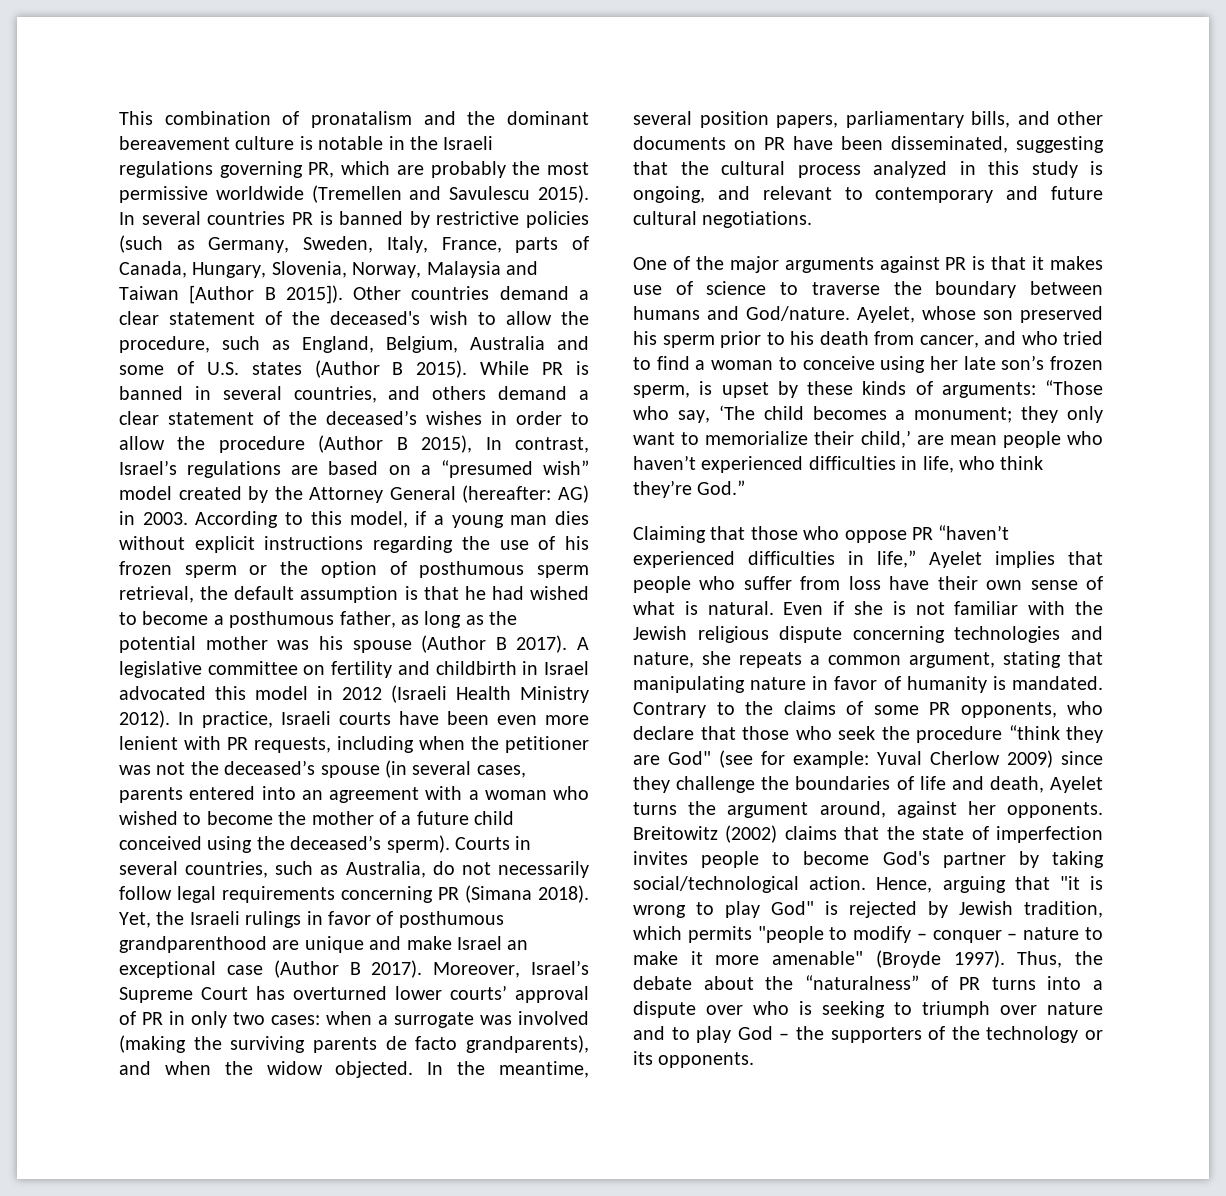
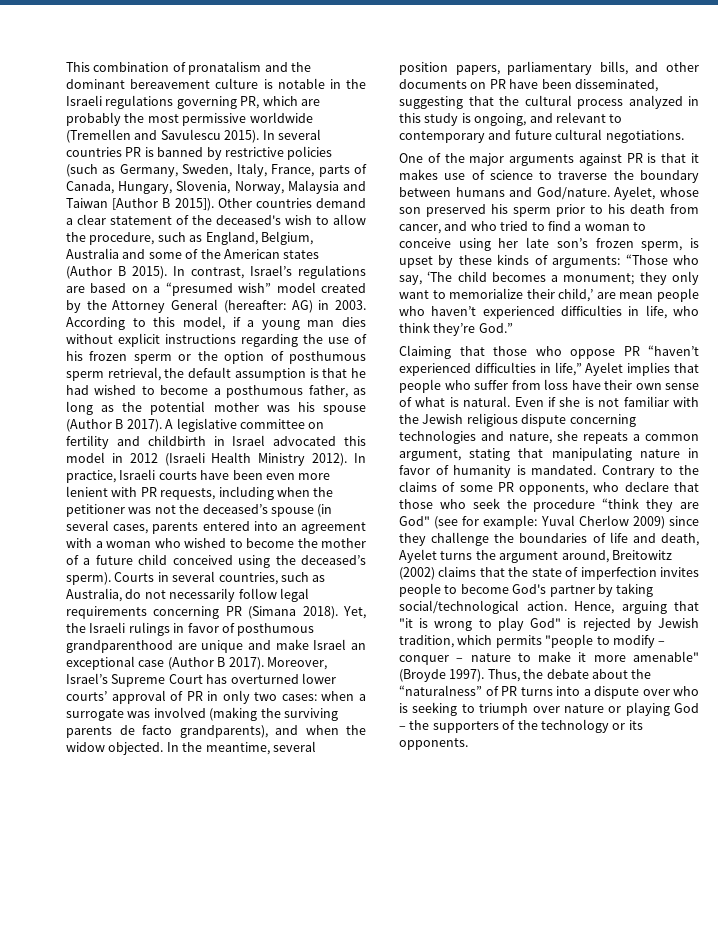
- Other countries demand a clear statement of the deceased's wish to allow the procedure, such as England, Belgium, Australia and some of U.S. states (Author B 2015).
+ Other countries demand a clear statement of the deceased's wish to allow the procedure, such as England, Belgium, Australia and some of the American states (Author B 2015).
- While PR is banned in several countries, and others demand a clear statement of the deceased’s wishes in order to allow the procedure (Author B 2015), In contrast, Israel’s regulations are based on a “presumed wish” model created by the Attorney General (hereafter: AG) in 2003.
+ In contrast, Israel’s regulations are based on a “presumed wish” model created by the Attorney General (hereafter: AG) in 2003.
- Contrary to the claims of some PR opponents, who declare that those who seek the procedure “think they are God" (see for example: Yuval Cherlow 2009) since they challenge the boundaries of life and death, Ayelet turns the argument around, against her opponents. Breitowitz (2002) claims that the state of imperfection invites people to become God's partner by taking social/technological action.
+ Contrary to the claims of some PR opponents, who declare that those who seek the procedure “think they are God" (see for example: Yuval Cherlow 2009) since they challenge the boundaries of life and death, Ayelet turns the argument around, Breitowitz (2002) claims that the state of imperfection invites people to become God's partner by taking social/technological action.
- Thus, the debate about the “naturalness” of PR turns into a dispute over who is seeking to triumph over nature and to play God – the supporters of the technology or its opponents.
+ Thus, the debate about the “naturalness” of PR turns into a dispute over who is seeking to triumph over nature or playing God – the supporters of the technology or its opponents.

